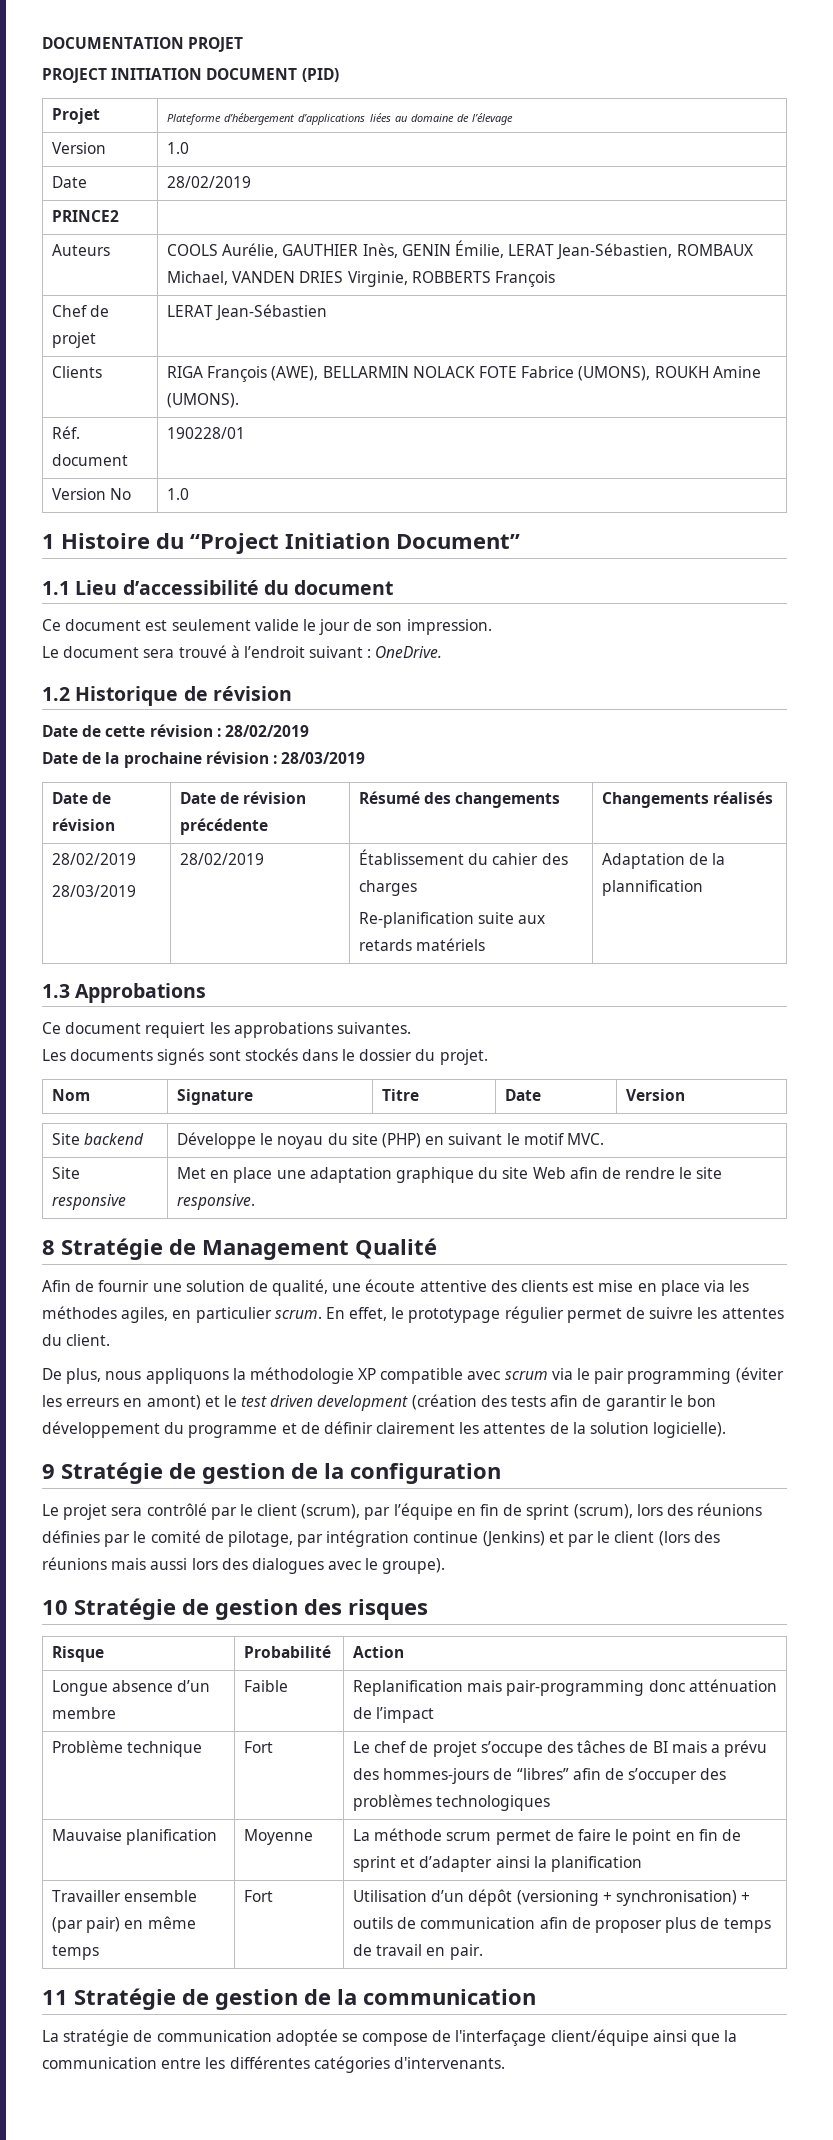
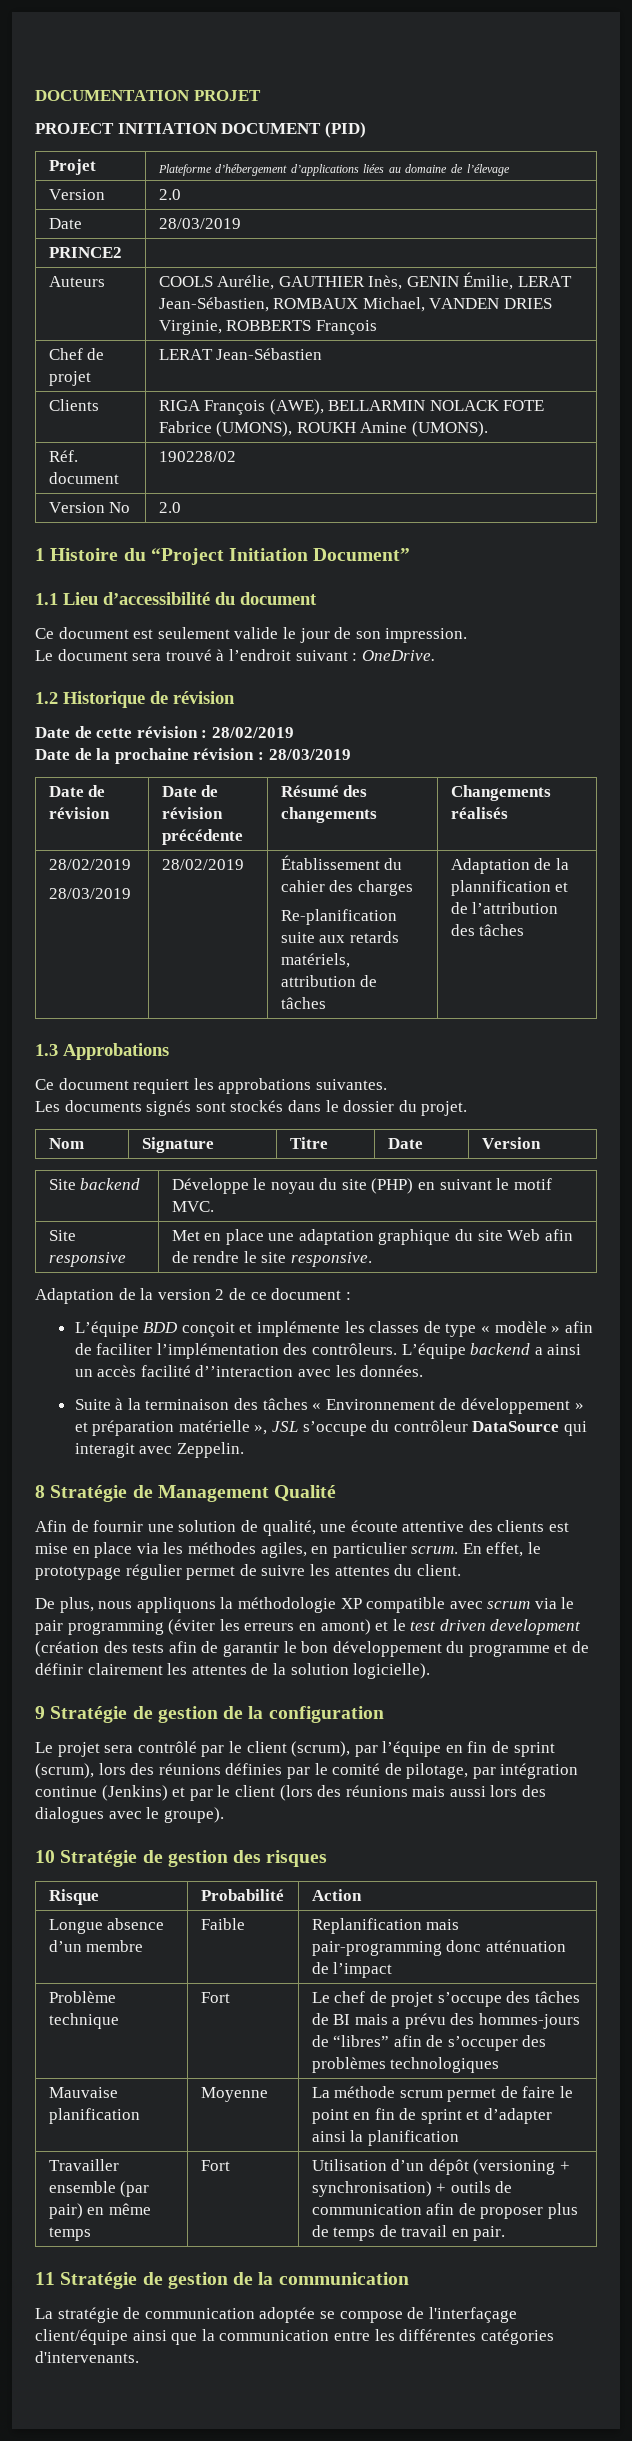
- Version | 1.0
- Date | 28/02/2019
+ Version | 2.0
+ Date | 28/03/2019
- Réf. document | 190228/01
+ Réf. document | 190228/02
- Version No | 1.0
+ Version No | 2.0
  Date de révision | Date de révision précédente | Résumé des changements | Changements réalisés
  28/02/2019
  28/03/2019 | 28/02/2019 | Établissement du cahier des charges
- Re-planification suite aux retards matériels | Adaptation de la plannification
+ Re-planification suite aux retards matériels, attribution de tâches | Adaptation de la plannification et de l’attribution des tâches
+ Adaptation de la version 2 de ce document :
+ L’équipe BDD conçoit et implémente les classes de type « modèle » afin de faciliter l’implémentation des contrôleurs. L’équipe backend a ainsi un accès facilité d’’interaction avec les données.
+ Suite à la terminaison des tâches « Environnement de développement » et préparation matérielle », JSL s’occupe du contrôleur DataSource qui interagit avec Zeppelin.

